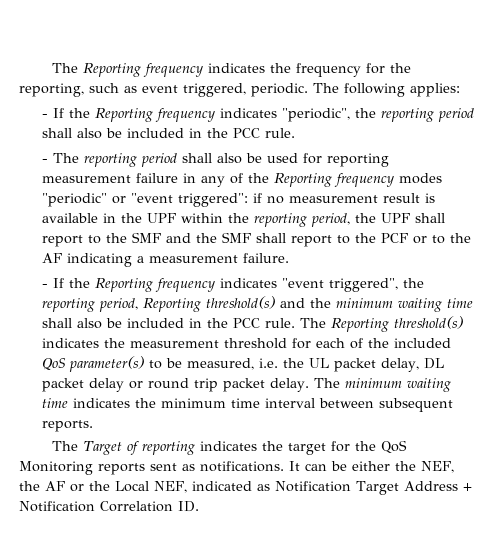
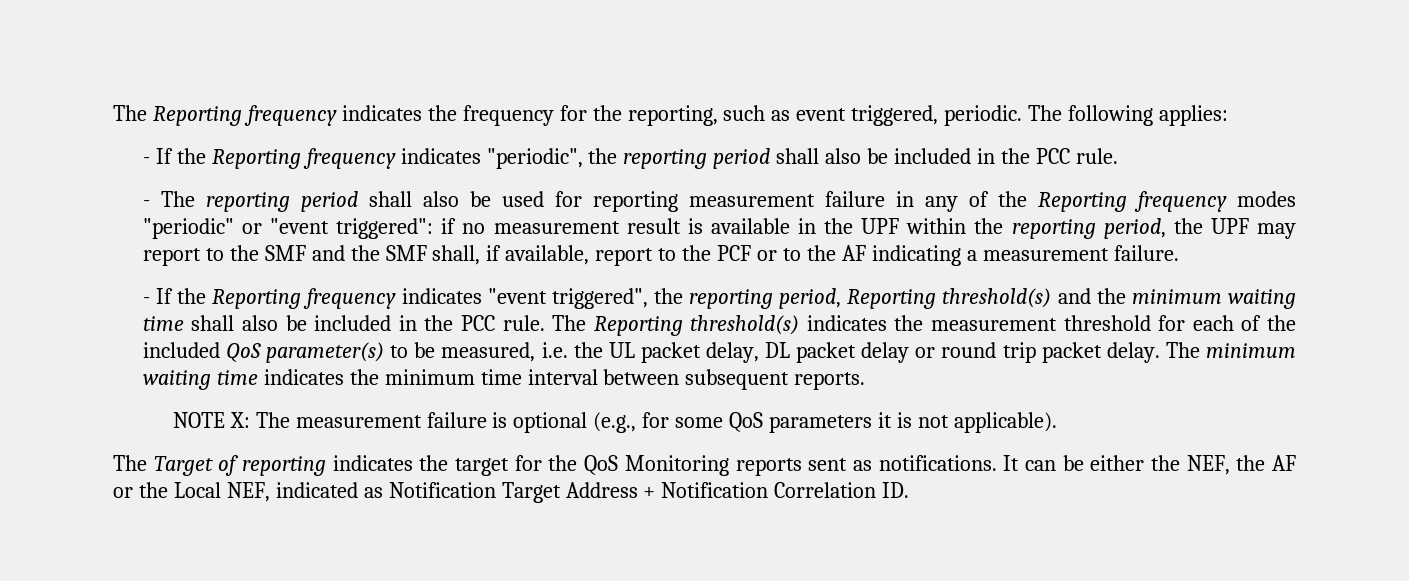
- - The reporting period shall also be used for reporting measurement failure in any of the Reporting frequency modes "periodic" or "event triggered": if no measurement result is available in the UPF within the reporting period, the UPF shall report to the SMF and the SMF shall report to the PCF or to the AF indicating a measurement failure.
+ - The reporting period shall also be used for reporting measurement failure in any of the Reporting frequency modes "periodic" or "event triggered": if no measurement result is available in the UPF within the reporting period, the UPF may report to the SMF and the SMF shall, if available, report to the PCF or to the AF indicating a measurement failure.
+ NOTE X: The measurement failure is optional (e.g., for some QoS parameters it is not applicable).

